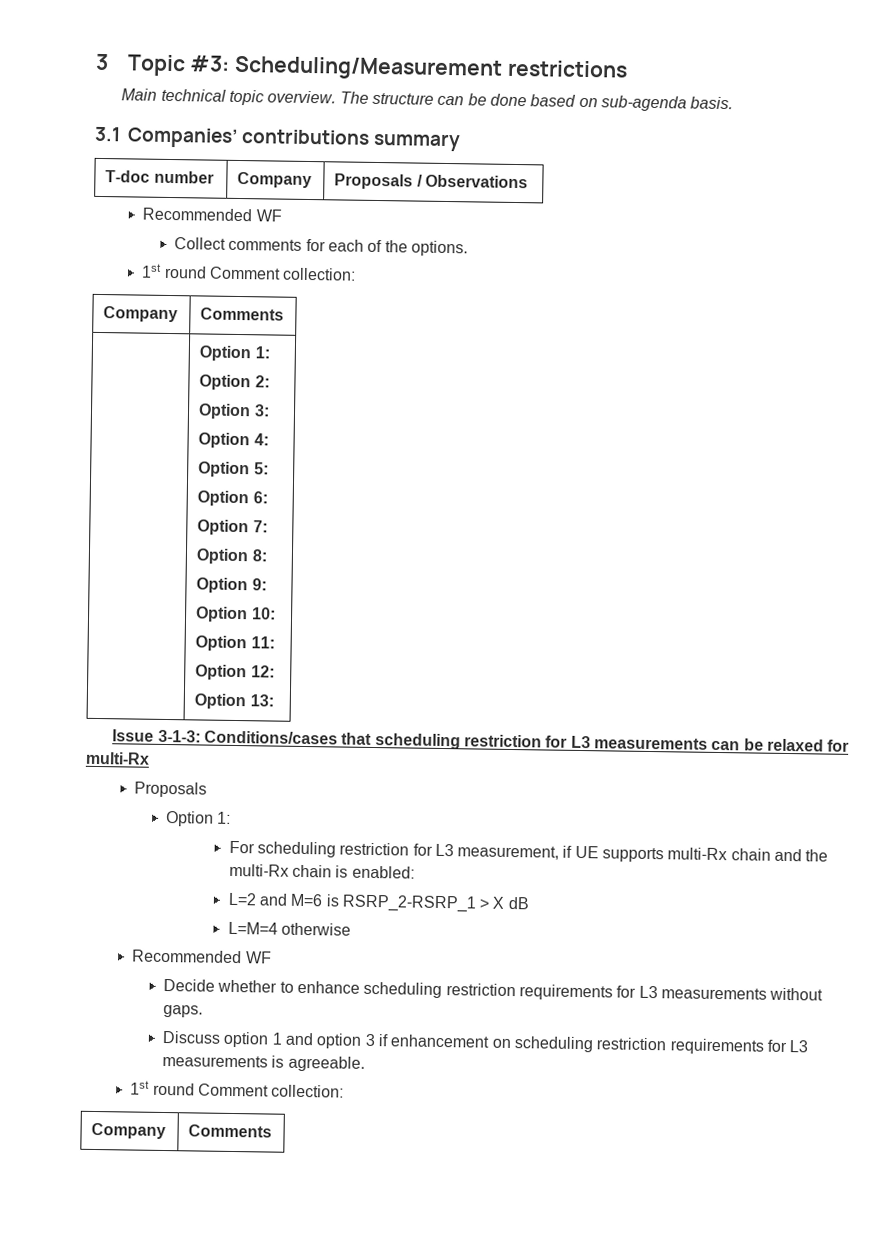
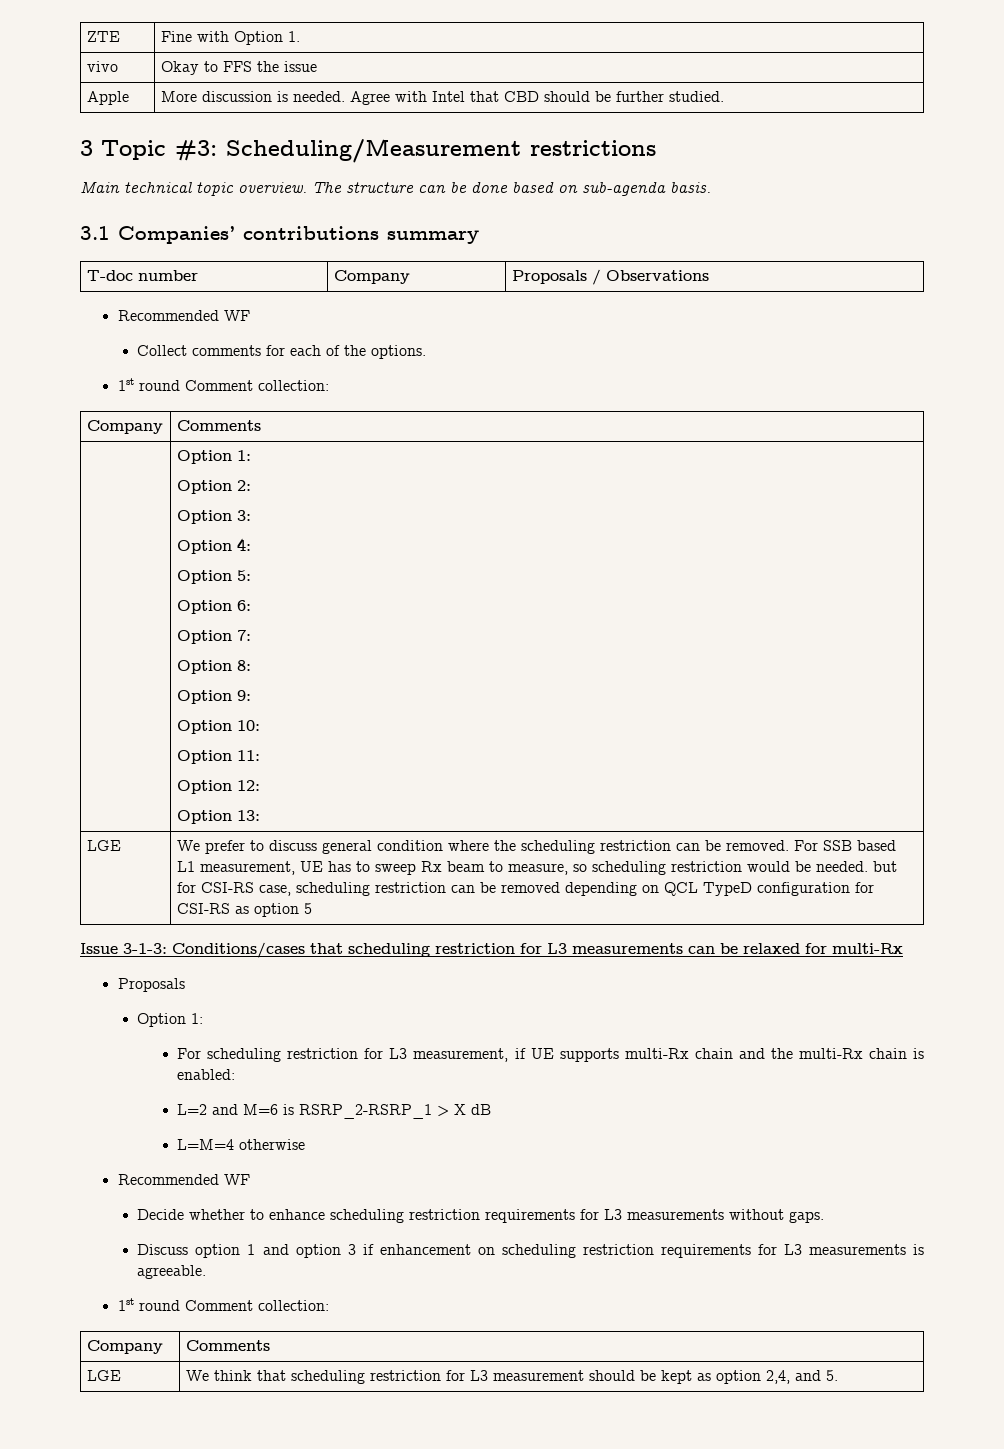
+ ZTE | Fine with Option 1.
+ vivo | Okay to FFS the issue
+ Apple | More discussion is needed. Agree with Intel that CBD should be further studied.
+ LGE | We prefer to discuss general condition where the scheduling restriction can be removed. For SSB based L1 measurement, UE has to sweep Rx beam to measure, so scheduling restriction would be needed. but for CSI-RS case, scheduling restriction can be removed depending on QCL TypeD configuration for CSI-RS as option 5
+ LGE | We think that scheduling restriction for L3 measurement should be kept as option 2,4, and 5.

